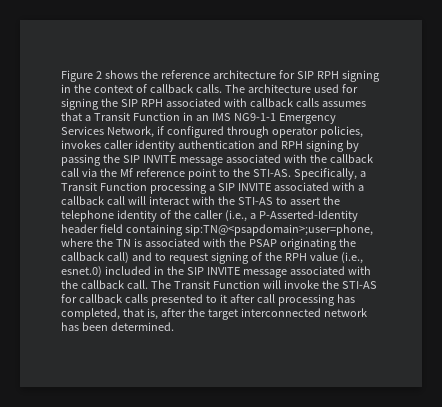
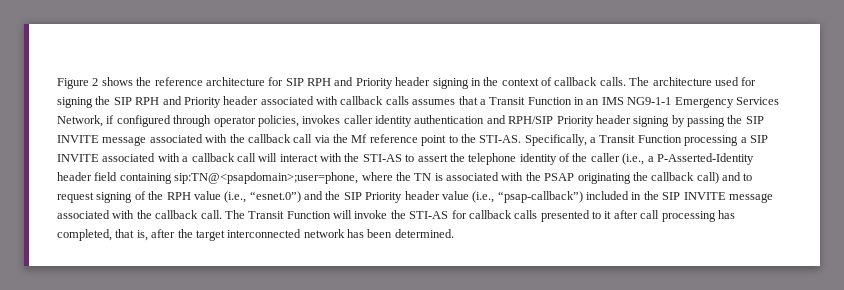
- Figure 2 shows the reference architecture for SIP RPH signing in the context of callback calls.
+ Figure 2 shows the reference architecture for SIP RPH and Priority header signing in the context of callback calls.
- The architecture used for signing the SIP RPH associated with callback calls assumes that a Transit Function in an IMS NG9-1-1 Emergency Services Network, if configured through operator policies, invokes caller identity authentication and RPH signing by passing the SIP INVITE message associated with the callback call via the Mf reference point to the STI-AS.
+ The architecture used for signing the SIP RPH and Priority header associated with callback calls assumes that a Transit Function in an IMS NG9-1-1 Emergency Services Network, if configured through operator policies, invokes caller identity authentication and RPH/SIP Priority header signing by passing the SIP INVITE message associated with the callback call via the Mf reference point to the STI-AS.
- Specifically, a Transit Function processing a SIP INVITE associated with a callback call will interact with the STI-AS to assert the telephone identity of the caller (i.e., a P-Asserted-Identity header field containing sip:TN@<psapdomain>;user=phone, where the TN is associated with the PSAP originating the callback call) and to request signing of the RPH value (i.e., esnet.0) included in the SIP INVITE message associated with the callback call.
+ Specifically, a Transit Function processing a SIP INVITE associated with a callback call will interact with the STI-AS to assert the telephone identity of the caller (i.e., a P-Asserted-Identity header field containing sip:TN@<psapdomain>;user=phone, where the TN is associated with the PSAP originating the callback call) and to request signing of the RPH value (i.e., “esnet.0”) and the SIP Priority header value (i.e., “psap-callback”) included in the SIP INVITE message associated with the callback call.

